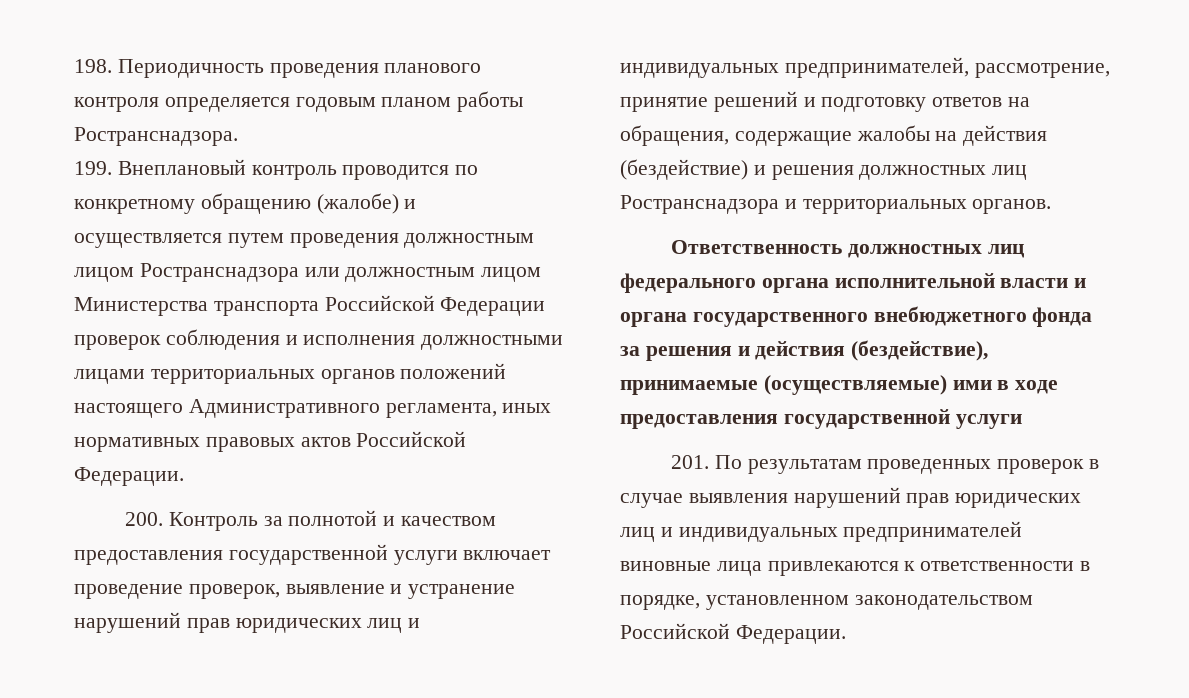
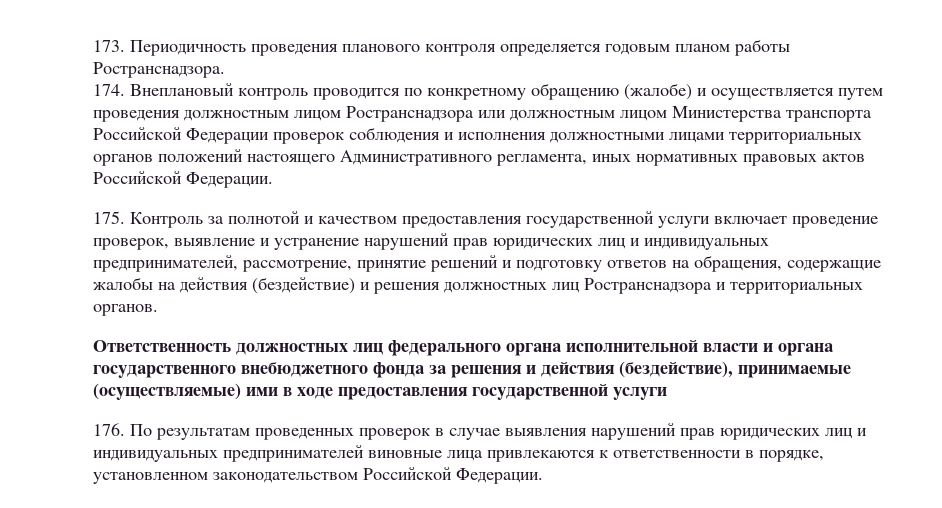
- 198. Периодичность проведения планового контроля определяется годовым планом работы Ространснадзора.
+ 173. Периодичность проведения планового контроля определяется годовым планом работы Ространснадзора.
- 199. Внеплановый контроль проводится по конкретному обращению (жалобе) и осуществляется путем проведения должностным лицом Ространснадзора или должностным лицом Министерства транспорта Российской Федерации проверок соблюдения и исполнения должностными лицами территориальных органов положений настоящего Административного регламента, иных нормативных правовых актов Российской Федерации.
+ 174. Внеплановый контроль проводится по конкретному обращению (жалобе) и осуществляется путем проведения должностным лицом Ространснадзора или должностным лицом Министерства транспорта Российской Федерации проверок соблюдения и исполнения должностными лицами территориальных органов положений настоящего Административного регламента, иных нормативных правовых актов Российской Федерации.
- 200. Контроль за полнотой и качеством предоставления государственной услуги включает проведение проверок, выявление и устранение нарушений прав юридических лиц и индивидуальных предпринимателей, рассмотрение, принятие решений и подготовку ответов на обращения, содержащие жалобы на действия (бездействие) и решения должностных лиц Ространснадзора и территориальных органов.
+ 175. Контроль за полнотой и качеством предоставления государственной услуги включает проведение проверок, выявление и устранение нарушений прав юридических лиц и индивидуальных предпринимателей, рассмотрение, принятие решений и подготовку ответов на обращения, содержащие жалобы на действия (бездействие) и решения должностных лиц Ространснадзора и территориальных органов.
- 201. По результатам проведенных проверок в случае выявления нарушений прав юридических лиц и индивидуальных предпринимателей виновные лица привлекаются к ответственности в порядке, установленном законодательством Российской Федерации.
+ 176. По результатам проведенных проверок в случае выявления нарушений прав юридических лиц и индивидуальных предпринимателей виновные лица привлекаются к ответственности в порядке, установленном законодательством Российской Федерации.

